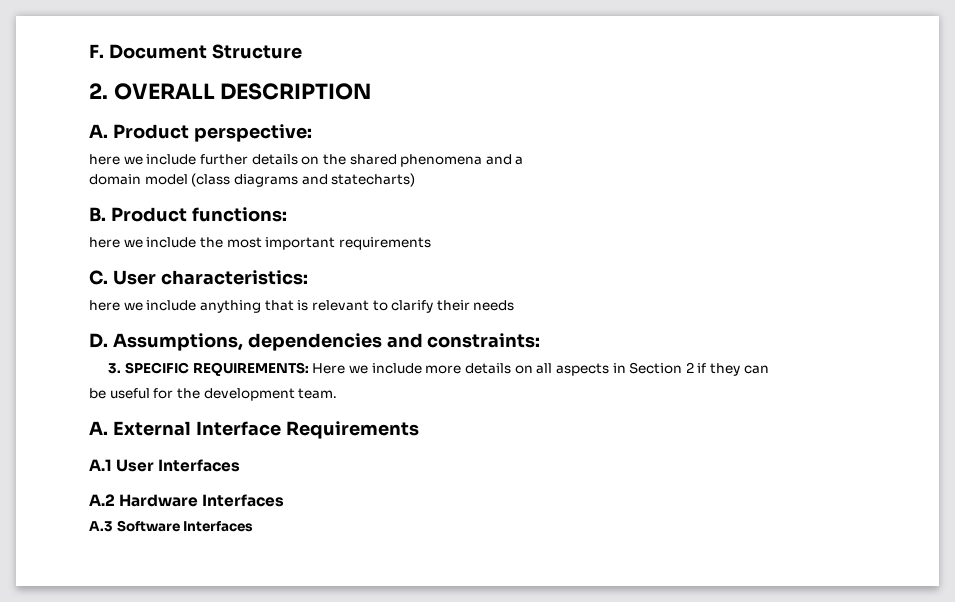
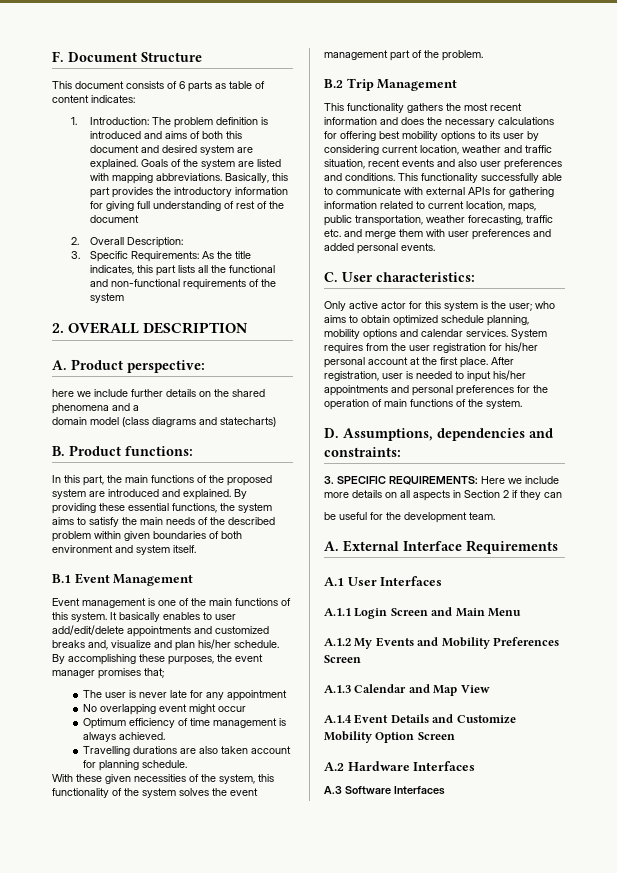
+ This document consists of 6 parts as table of content indicates:
+ 1. Introduction: The problem definition is introduced and aims of both this document and desired system are explained. Goals of the system are listed with mapping abbreviations. Basically, this part provides the introductory information for giving full understanding of rest of the document
+ 2. Overall Description:
+ 3. Specific Requirements: As the title indicates, this part lists all the functional and non-functional requirements of the system
- here we include the most important requirements
+ In this part, the main functions of the proposed system are introduced and explained. By providing these essential functions, the system aims to satisfy the main needs of the described problem within given boundaries of both environment and system itself.
+ B.1 Event Management
+ Event management is one of the main functions of this system. It basically enables to user add/edit/delete appointments and customized breaks and, visualize and plan his/her schedule. By accomplishing these purposes, the event manager promises that;
+ The user is never late for any appointment
+ No overlapping event might occur
+ Optimum efficiency of time management is always achieved.
+ Travelling durations are also taken account for planning schedule.
+ With these given necessities of the system, this functionality of the system solves the event management part of the problem.
+ B.2 Trip Management
+ This functionality gathers the most recent information and does the necessary calculations for offering best mobility options to its user by considering current location, weather and traffic situation, recent events and also user preferences and conditions. This functionality successfully able to communicate with external APIs for gathering information related to current location, maps, public transportation, weather forecasting, traffic etc. and merge them with user preferences and added personal events.
  C. User characteristics:
- here we include anything that is relevant to clarify their needs
+ Only active actor for this system is the user; who aims to obtain optimized schedule planning, mobility options and calendar services. System requires from the user registration for his/her personal account at the first place. After registration, user is needed to input his/her appointments and personal preferences for the operation of main functions of the system.
+ A.1.1 Login Screen and Main Menu
+ A.1.2 My Events and Mobility Preferences Screen
+ A.1.3 Calendar and Map View
+ A.1.4 Event Details and Customize Mobility Option Screen

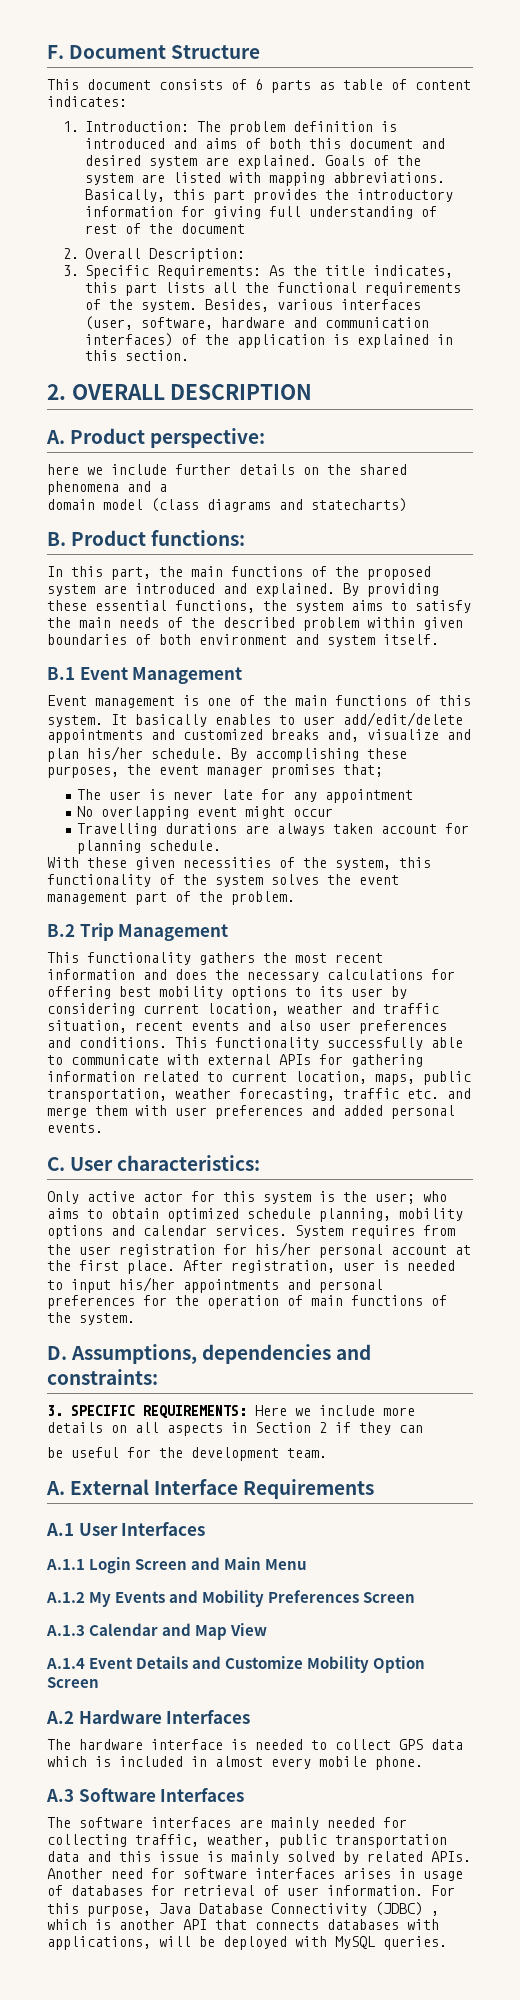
- 3. Specific Requirements: As the title indicates, this part lists all the functional and non-functional requirements of the system
+ 3. Specific Requirements: As the title indicates, this part lists all the functional requirements of the system. Besides, various interfaces (user, software, hardware and communication interfaces) of the application is explained in this section.
- Optimum efficiency of time management is always achieved.
- Travelling durations are also taken account for planning schedule.
+ Travelling durations are always taken account for planning schedule.
+ The hardware interface is needed to collect GPS data which is included in almost every mobile phone.
  A.3 Software Interfaces
+ The software interfaces are mainly needed for collecting traffic, weather, public transportation data and this issue is mainly solved by related APIs. Another need for software interfaces arises in usage of databases for retrieval of user information. For this purpose, Java Database Connectivity (JDBC) , which is another API that connects databases with applications, will be deployed with MySQL queries.

